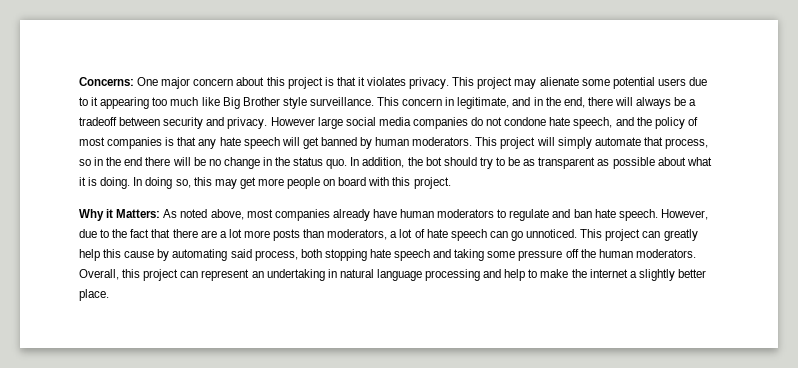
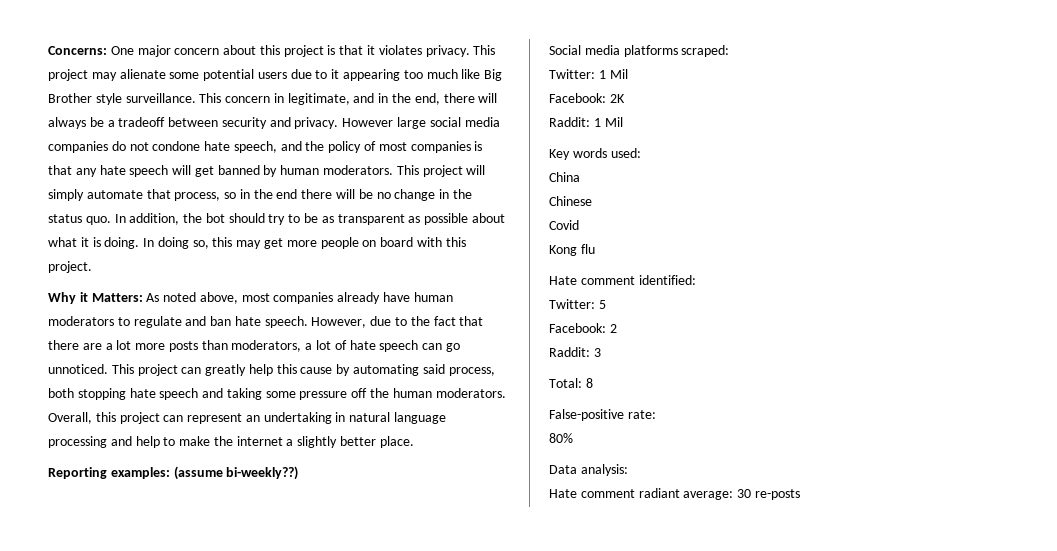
+ Reporting examples: (assume bi-weekly??)
+ Social media platforms scraped:
+ Twitter: 1 Mil
+ Facebook: 2K
+ Raddit: 1 Mil
+ Key words used:
+ China
+ Chinese
+ Covid
+ Kong flu
+ Hate comment identified:
+ Twitter: 5
+ Facebook: 2
+ Raddit: 3
+ Total: 8
+ False-positive rate:
+ 80%
+ Data analysis:
+ Hate comment radiant average: 30 re-posts

